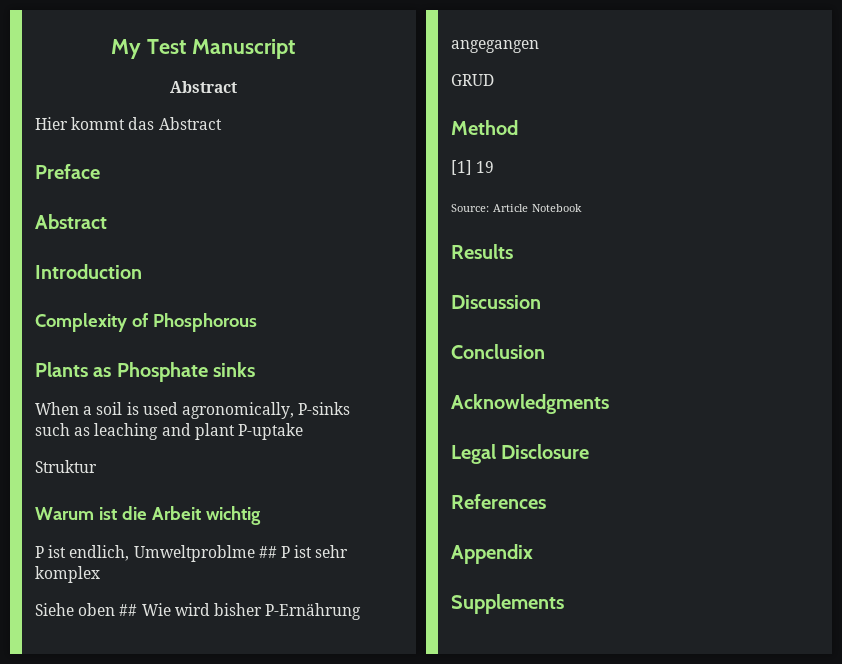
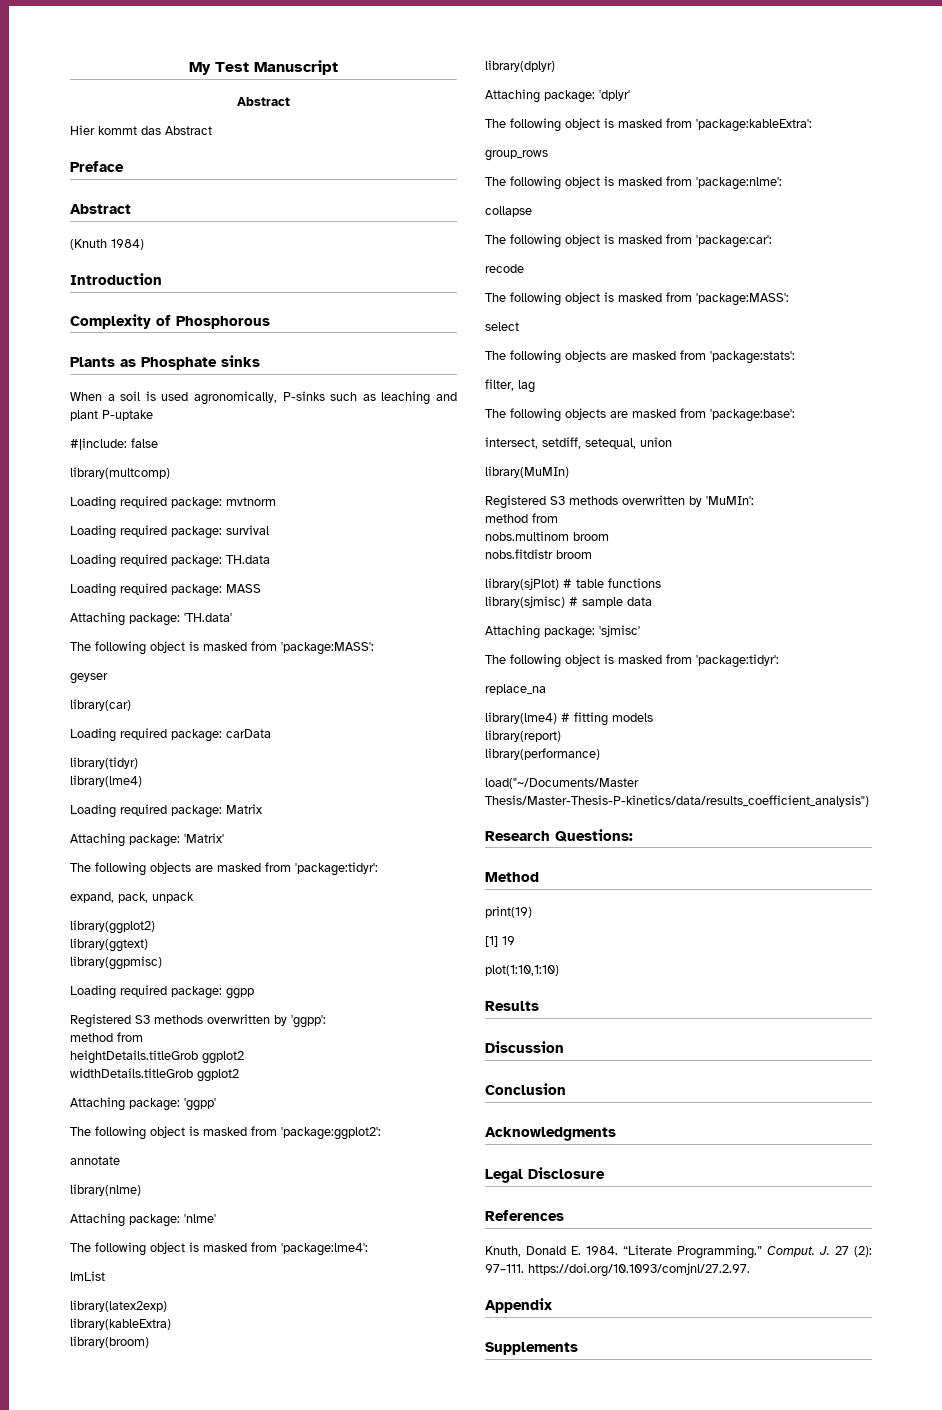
+ (Knuth 1984)
- Struktur
- Warum ist die Arbeit wichtig
- P ist endlich, Umweltproblme ## P ist sehr komplex
- Siehe oben ## Wie wird bisher P-Ernährung angegangen
- GRUD
+ #|include: false
+ library(multcomp)
+ Loading required package: mvtnorm
+ Loading required package: survival
+ Loading required package: TH.data
+ Loading required package: MASS
+ Attaching package: 'TH.data'
+ The following object is masked from 'package:MASS':
+ geyser
+ library(car)
+ Loading required package: carData
+ library(tidyr)
+ library(lme4)
+ Loading required package: Matrix
+ Attaching package: 'Matrix'
+ The following objects are masked from 'package:tidyr':
+ expand, pack, unpack
+ library(ggplot2)
+ library(ggtext)
+ library(ggpmisc)
+ Loading required package: ggpp
+ Registered S3 methods overwritten by 'ggpp':
+ method from
+ heightDetails.titleGrob ggplot2
+ widthDetails.titleGrob ggplot2
+ Attaching package: 'ggpp'
+ The following object is masked from 'package:ggplot2':
+ annotate
+ library(nlme)
+ Attaching package: 'nlme'
+ The following object is masked from 'package:lme4':
+ lmList
+ library(latex2exp)
+ library(kableExtra)
+ library(broom)
+ library(dplyr)
+ Attaching package: 'dplyr'
+ The following object is masked from 'package:kableExtra':
+ group_rows
+ The following object is masked from 'package:nlme':
+ collapse
+ The following object is masked from 'package:car':
+ recode
+ The following object is masked from 'package:MASS':
+ select
+ The following objects are masked from 'package:stats':
+ filter, lag
+ The following objects are masked from 'package:base':
+ intersect, setdiff, setequal, union
+ library(MuMIn)
+ Registered S3 methods overwritten by 'MuMIn':
+ method from
+ nobs.multinom broom
+ nobs.fitdistr broom
+ library(sjPlot) # table functions
+ library(sjmisc) # sample data
+ Attaching package: 'sjmisc'
+ The following object is masked from 'package:tidyr':
+ replace_na
+ library(lme4) # fitting models
+ library(report)
+ library(performance)
+ load("~/Documents/Master Thesis/Master-Thesis-P-kinetics/data/results_coefficient_analysis")
+ Research Questions:
+ print(19)
- Source: Article Notebook
+ plot(1:10,1:10)
+ Knuth, Donald E. 1984. “Literate Programming.” Comput. J. 27 (2): 97–111. https://doi.org/10.1093/comjnl/27.2.97.

